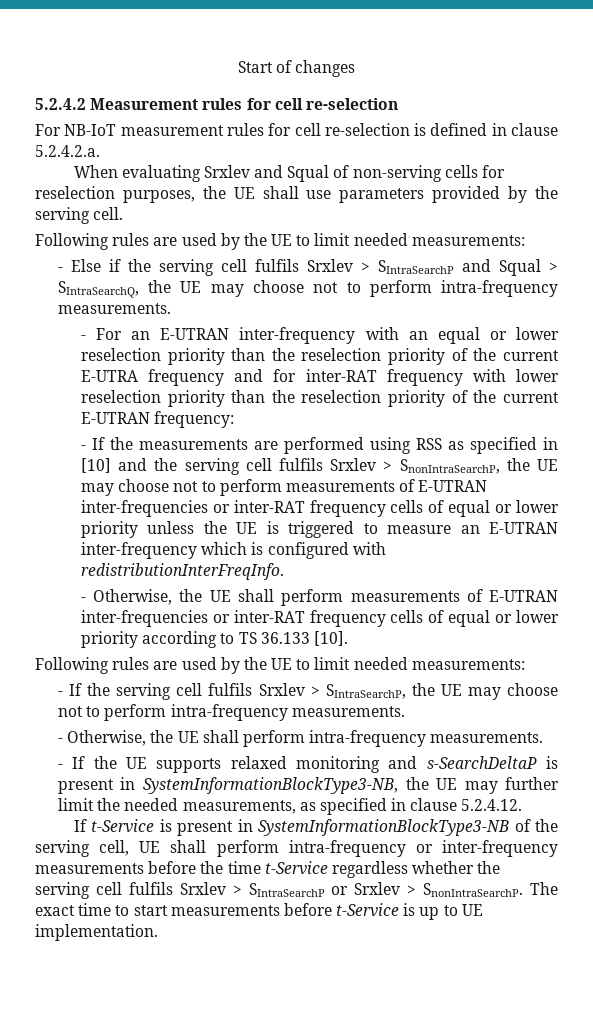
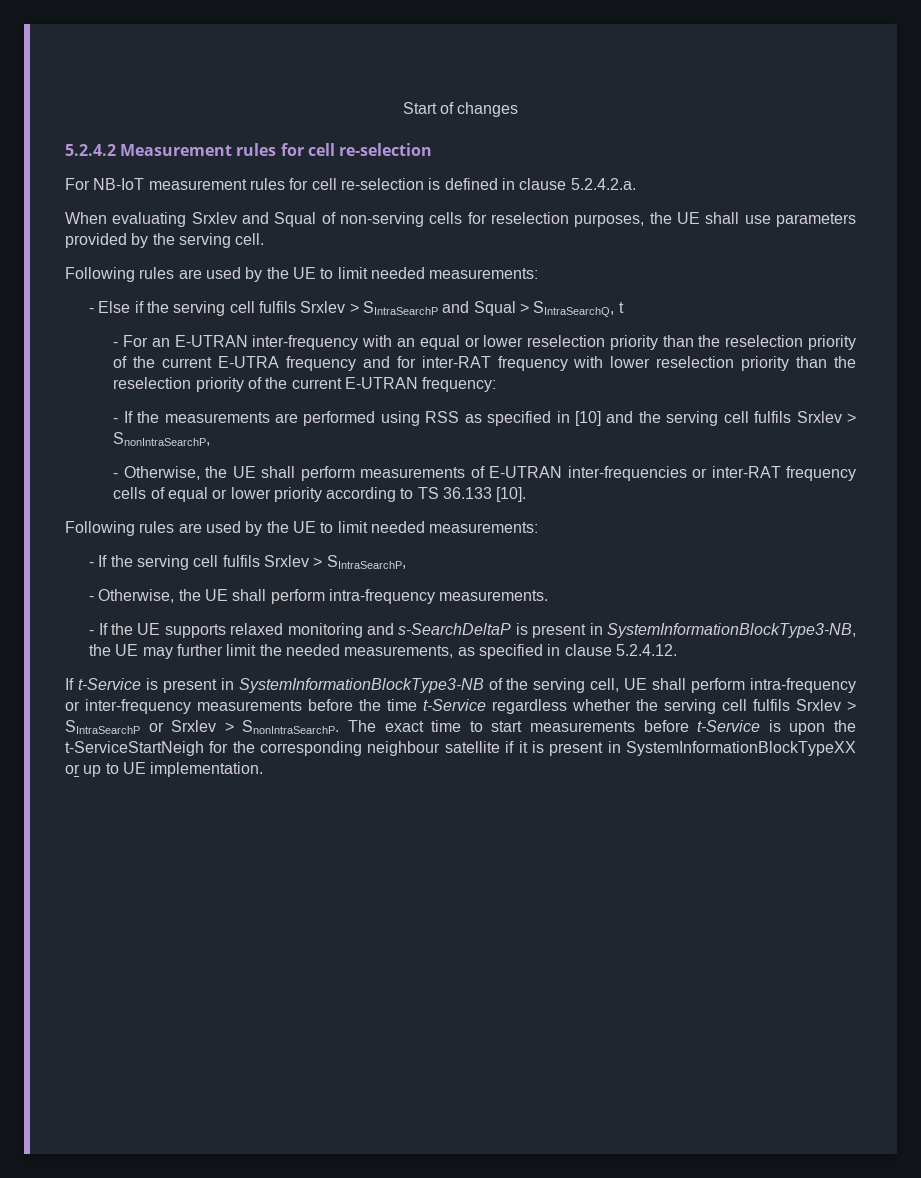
- - Else if the serving cell fulfils Srxlev > SIntraSearchP and Squal > SIntraSearchQ, the UE may choose not to perform intra-frequency measurements.
+ - Else if the serving cell fulfils Srxlev > SIntraSearchP and Squal > SIntraSearchQ, t
- - If the measurements are performed using RSS as specified in [10] and the serving cell fulfils Srxlev > SnonIntraSearchP, the UE may choose not to perform measurements of E-UTRAN inter-frequencies or inter-RAT frequency cells of equal or lower priority unless the UE is triggered to measure an E-UTRAN inter-frequency which is configured with redistributionInterFreqInfo.
+ - If the measurements are performed using RSS as specified in [10] and the serving cell fulfils Srxlev > SnonIntraSearchP,
- - If the serving cell fulfils Srxlev > SIntraSearchP, the UE may choose not to perform intra-frequency measurements.
+ - If the serving cell fulfils Srxlev > SIntraSearchP,
- The exact time to start measurements before t-Service is up to UE implementation.
+ The exact time to start measurements before t-Service is upon the t-ServiceStartNeigh for the corresponding neighbour satellite if it is present in SystemInformationBlockTypeXX or up to UE implementation.

